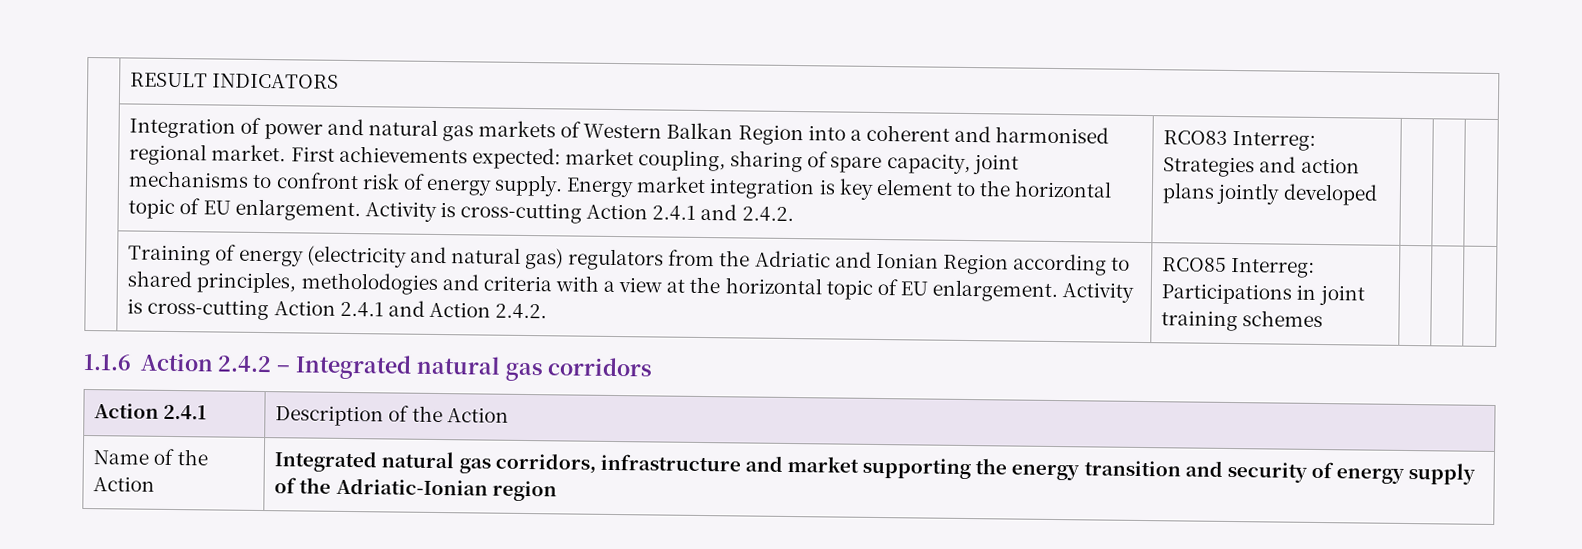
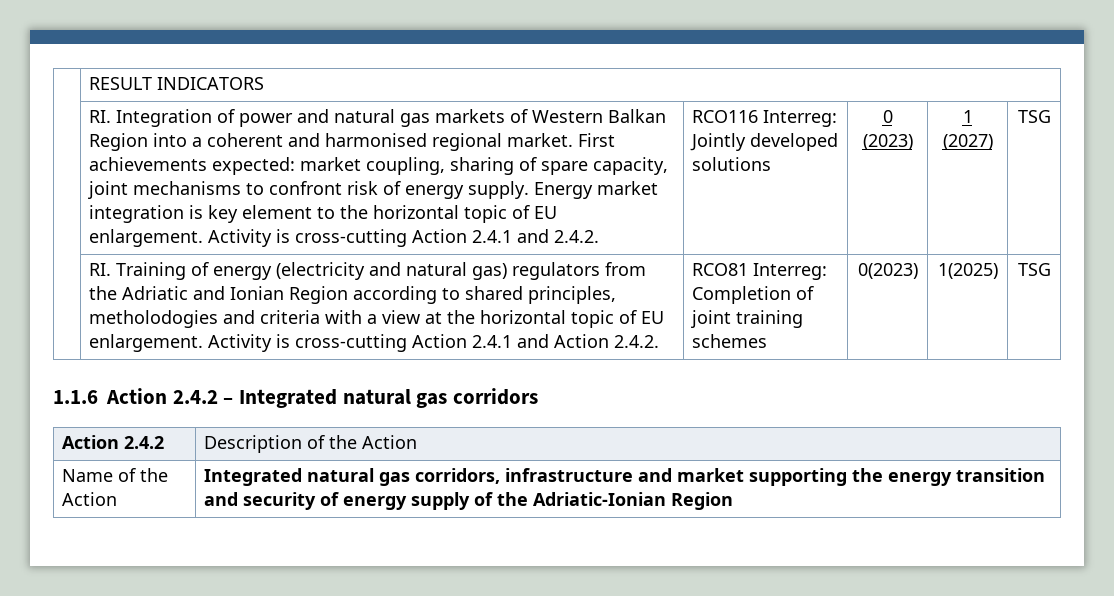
- Integration of power and natural gas markets of Western Balkan Region into a coherent and harmonised regional market.
+ RI. Integration of power and natural gas markets of Western Balkan Region into a coherent and harmonised regional market.
- RCO83 Interreg: Strategies and action plans jointly developed | | |
- | Training of energy (electricity and natural gas) regulators from the Adriatic and Ionian Region according to shared principles, metholodogies and criteria with a view at the horizontal topic of EU enlargement.
+ RCO116 Interreg: Jointly developed solutions | 0 (2023) | 1 (2027) | TSG
+ | RI. Training of energy (electricity and natural gas) regulators from the Adriatic and Ionian Region according to shared principles, metholodogies and criteria with a view at the horizontal topic of EU enlargement.
- RCO85 Interreg: Participations in joint training schemes
+ RCO81 Interreg: Completion of joint training schemes
+ 0(2023) | 1(2025) | TSG
- Action 2.4.1 | Description of the Action
+ Action 2.4.2 | Description of the Action
- Name of the Action | Integrated natural gas corridors, infrastructure and market supporting the energy transition and security of energy supply of the Adriatic-Ionian region
+ Name of the Action | Integrated natural gas corridors, infrastructure and market supporting the energy transition and security of energy supply of the Adriatic-Ionian Region

